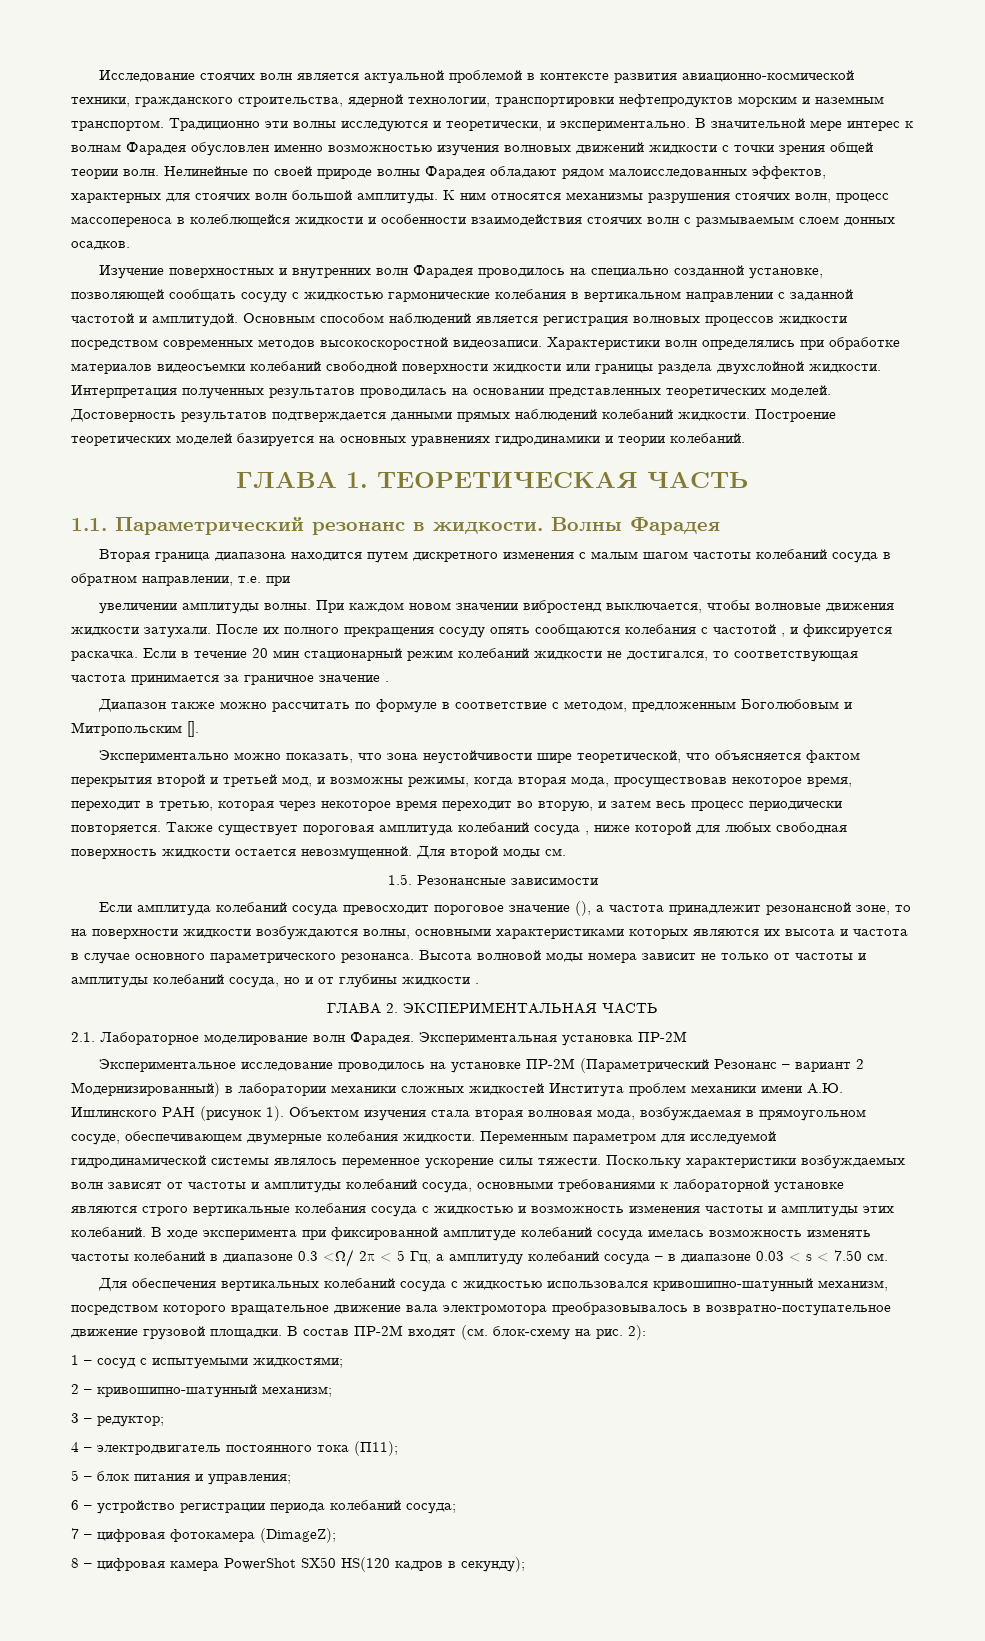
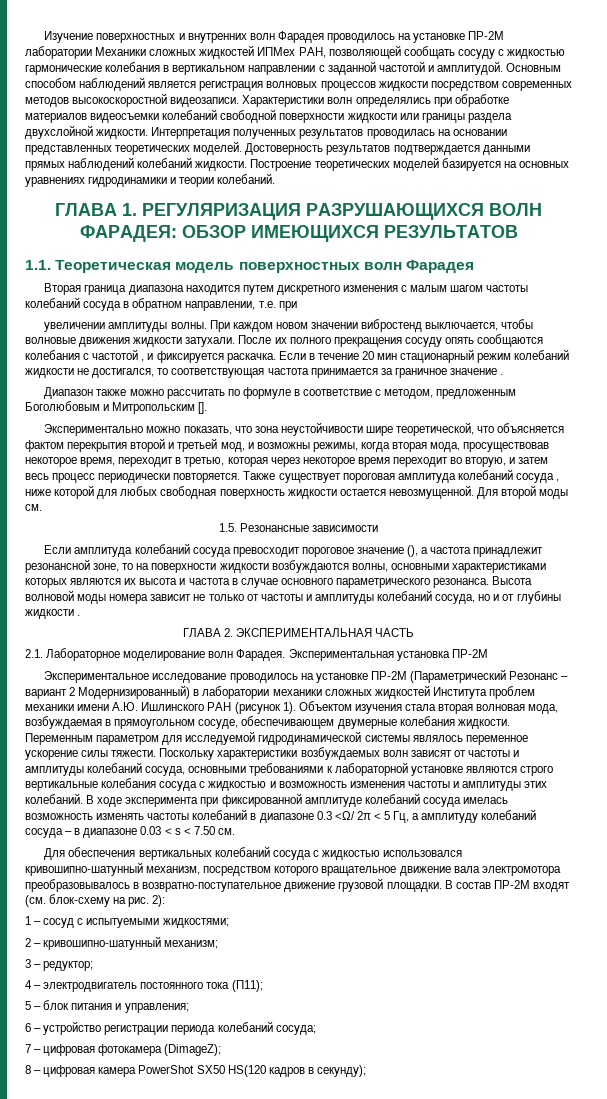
- Исследование стоячих волн является актуальной проблемой в контексте развития авиационно-космической техники, гражданского строительства, ядерной технологии, транспортировки нефтепродуктов морским и наземным транспортом. Традиционно эти волны исследуются и теоретически, и экспериментально. В значительной мере интерес к волнам Фарадея обусловлен именно возможностью изучения волновых движений жидкости с точки зрения общей теории волн. Нелинейные по своей природе волны Фарадея обладают рядом малоисследованных эффектов, характерных для стоячих волн большой амплитуды. К ним относятся механизмы разрушения стоячих волн, процесс массопереноса в колеблющейся жидкости и особенности взаимодействия стоячих волн с размываемым слоем донных осадков.
- Изучение поверхностных и внутренних волн Фарадея проводилось на специально созданной установке, позволяющей сообщать сосуду с жидкостью гармонические колебания в вертикальном направлении с заданной частотой и амплитудой.
+ Изучение поверхностных и внутренних волн Фарадея проводилось на установке ПР-2М лаборатории Механики сложных жидкостей ИПМех РАН, позволяющей сообщать сосуду с жидкостью гармонические колебания в вертикальном направлении с заданной частотой и амплитудой.
- ГЛАВА 1. ТЕОРЕТИЧЕСКАЯ ЧАСТЬ
- 1.1. Параметрический резонанс в жидкости. Волны Фарадея
+ ГЛАВА 1. РЕГУЛЯРИЗАЦИЯ РАЗРУШАЮЩИХСЯ ВОЛН ФАРАДЕЯ: ОБЗОР ИМЕЮЩИХСЯ РЕЗУЛЬТАТОВ
+ 1.1. Теоретическая модель поверхностных волн Фарадея

